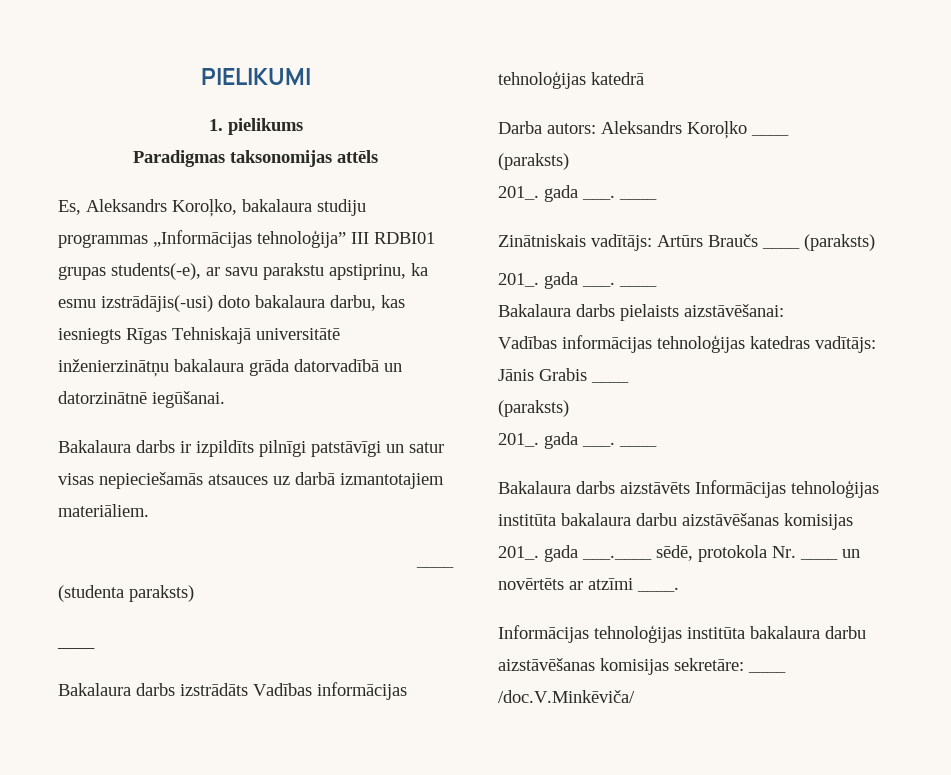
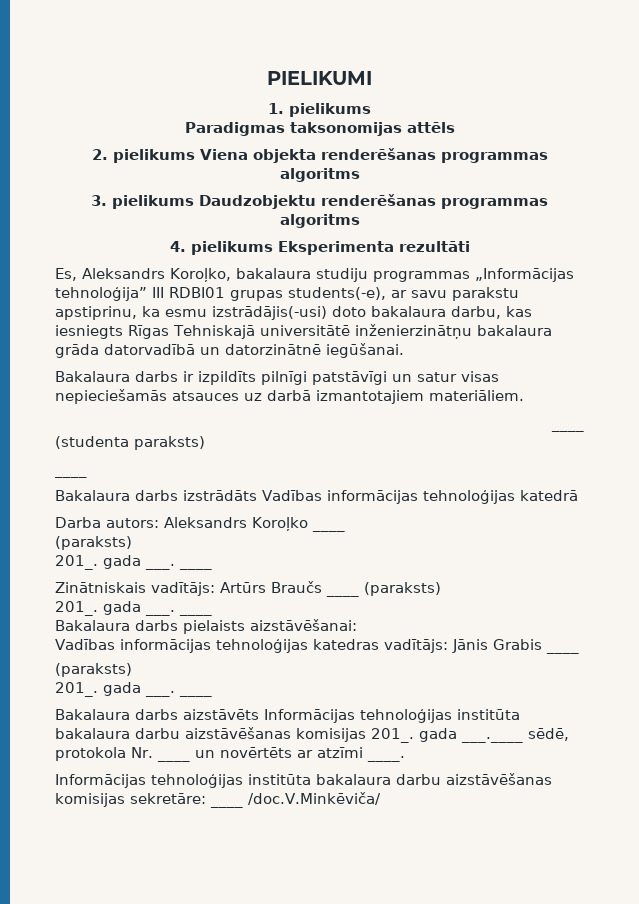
+ 2. pielikums Viena objekta renderēšanas programmas algoritms
+ 3. pielikums Daudzobjektu renderēšanas programmas algoritms
+ 4. pielikums Eksperimenta rezultāti

